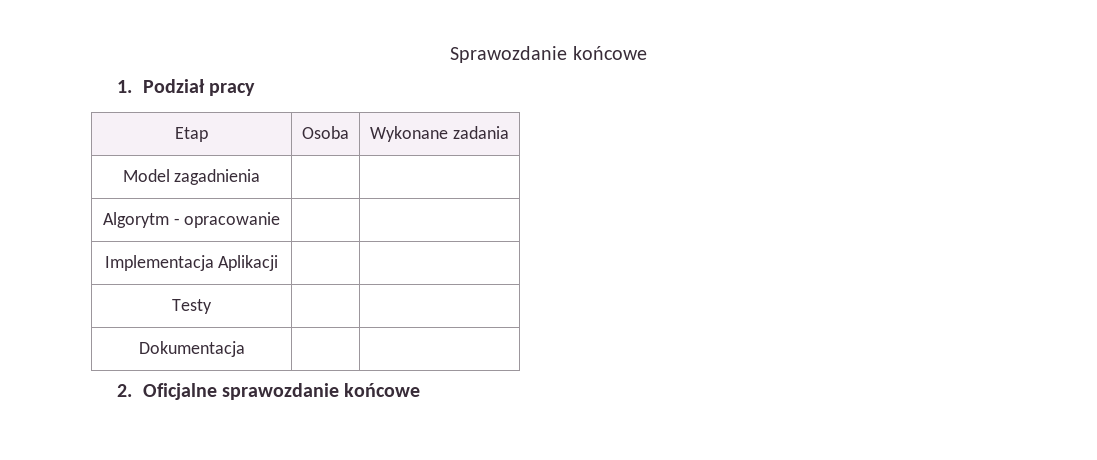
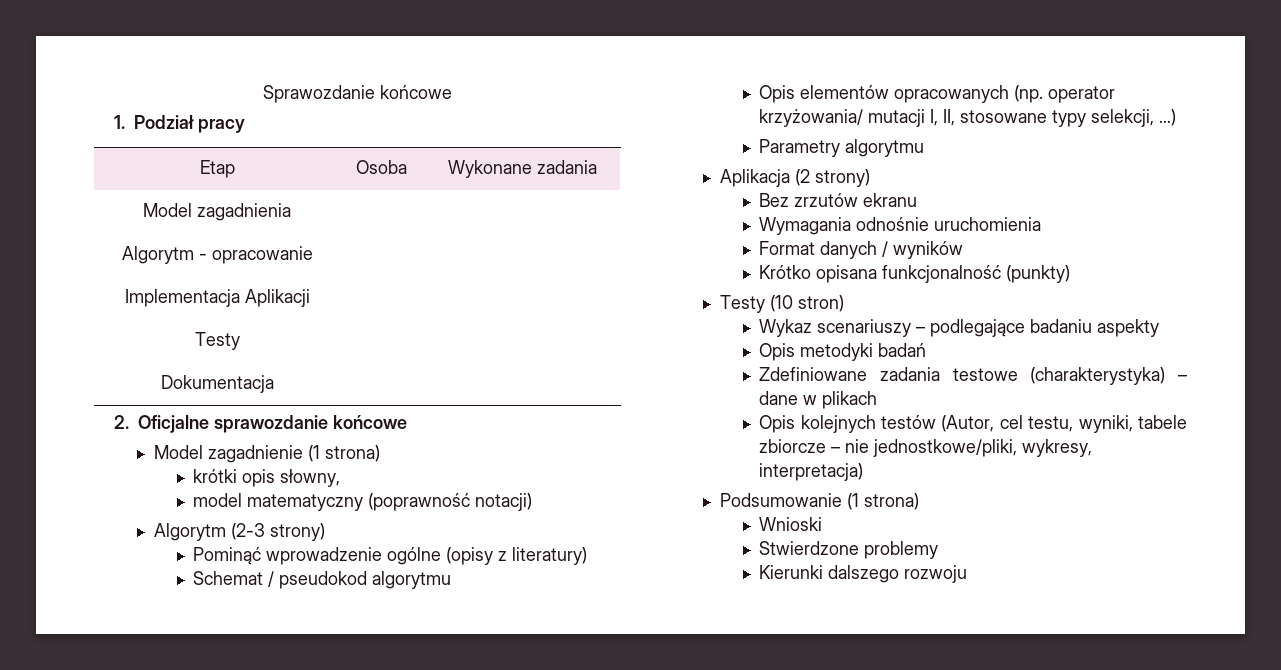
+ Model zagadnienie (1 strona)
+ krótki opis słowny,
+ model matematyczny (poprawność notacji)
+ Algorytm (2-3 strony)
+ Pominąć wprowadzenie ogólne (opisy z literatury)
+ Schemat / pseudokod algorytmu
+ Opis elementów opracowanych (np. operator krzyżowania/ mutacji I, II, stosowane typy selekcji, …)
+ Parametry algorytmu
+ Aplikacja (2 strony)
+ Bez zrzutów ekranu
+ Wymagania odnośnie uruchomienia
+ Format danych / wyników
+ Krótko opisana funkcjonalność (punkty)
+ Testy (10 stron)
+ Wykaz scenariuszy – podlegające badaniu aspekty
+ Opis metodyki badań
+ Zdefiniowane zadania testowe (charakterystyka) – dane w plikach
+ Opis kolejnych testów (Autor, cel testu, wyniki, tabele zbiorcze – nie jednostkowe/pliki, wykresy, interpretacja)
+ Podsumowanie (1 strona)
+ Wnioski
+ Stwierdzone problemy
+ Kierunki dalszego rozwoju

